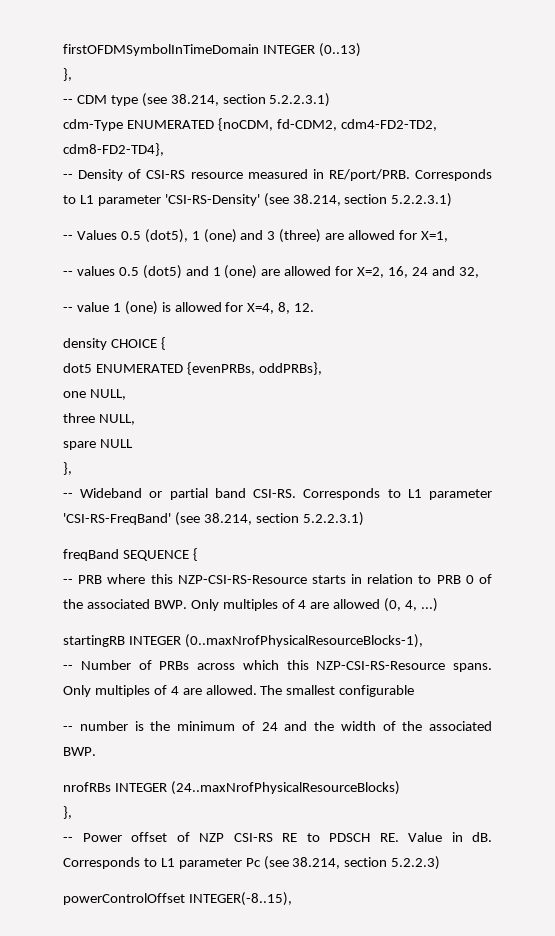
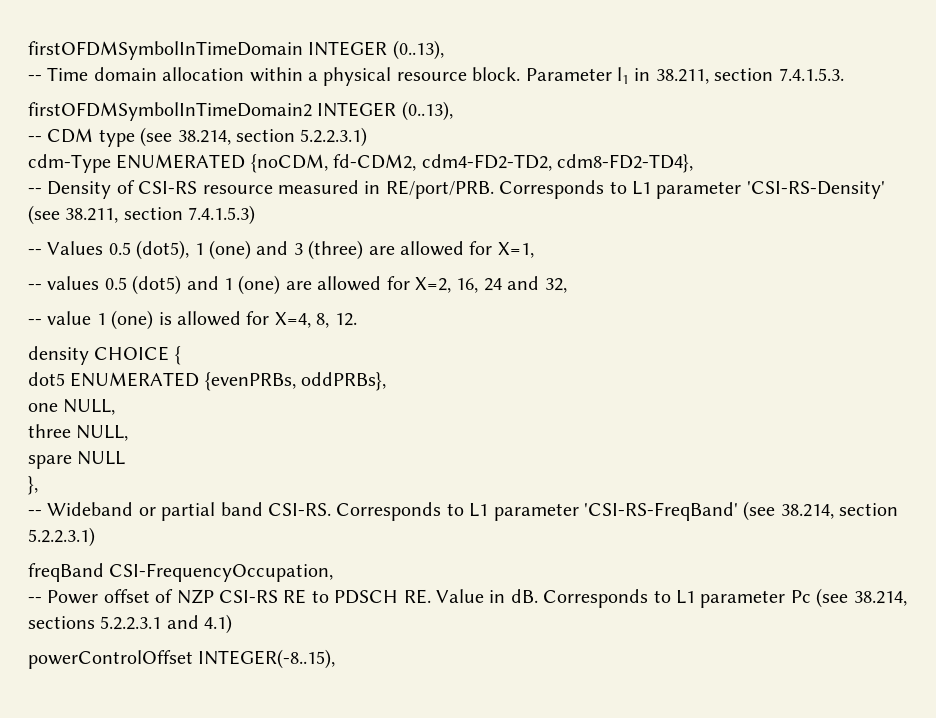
- firstOFDMSymbolInTimeDomain INTEGER (0..13)
- },
+ firstOFDMSymbolInTimeDomain INTEGER (0..13),
+ -- Time domain allocation within a physical resource block. Parameter l1 in 38.211, section 7.4.1.5.3.
+ firstOFDMSymbolInTimeDomain2 INTEGER (0..13),
- Corresponds to L1 parameter 'CSI-RS-Density' (see 38.214, section 5.2.2.3.1)
+ Corresponds to L1 parameter 'CSI-RS-Density' (see 38.211, section 7.4.1.5.3)
- freqBand SEQUENCE {
- -- PRB where this NZP-CSI-RS-Resource starts in relation to PRB 0 of the associated BWP. Only multiples of 4 are allowed (0, 4, ...)
- startingRB INTEGER (0..maxNrofPhysicalResourceBlocks-1),
- -- Number of PRBs across which this NZP-CSI-RS-Resource spans. Only multiples of 4 are allowed. The smallest configurable
- -- number is the minimum of 24 and the width of the associated BWP.
- nrofRBs INTEGER (24..maxNrofPhysicalResourceBlocks)
- },
+ freqBand CSI-FrequencyOccupation,
- Corresponds to L1 parameter Pc (see 38.214, section 5.2.2.3)
+ Corresponds to L1 parameter Pc (see 38.214, sections 5.2.2.3.1 and 4.1)

